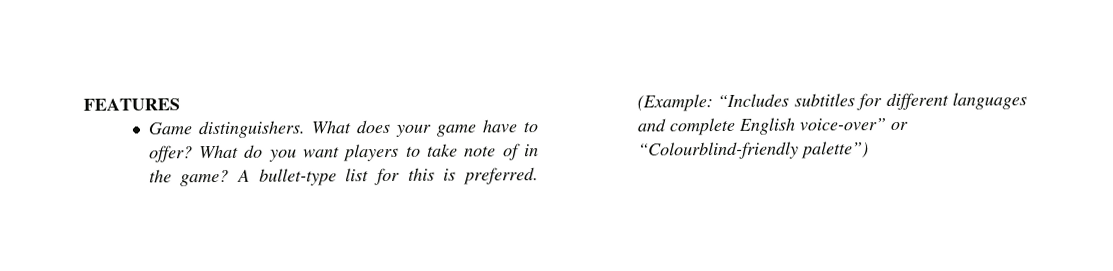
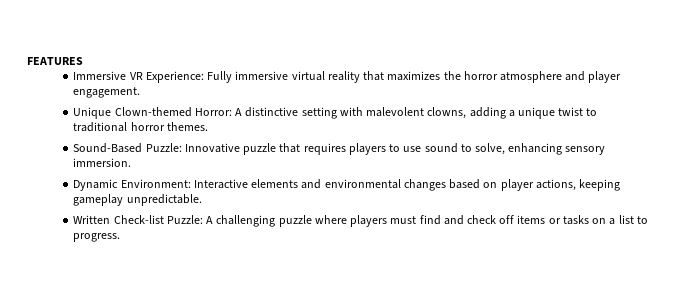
- Game distinguishers. What does your game have to offer? What do you want players to take note of in the game? A bullet-type list for this is preferred. (Example: “Includes subtitles for different languages and complete English voice-over” or “Colourblind-friendly palette”)
+ Immersive VR Experience: Fully immersive virtual reality that maximizes the horror atmosphere and player engagement.
+ Unique Clown-themed Horror: A distinctive setting with malevolent clowns, adding a unique twist to traditional horror themes.
+ Sound-Based Puzzle: Innovative puzzle that requires players to use sound to solve, enhancing sensory immersion.
+ Dynamic Environment: Interactive elements and environmental changes based on player actions, keeping gameplay unpredictable.
+ Written Check-list Puzzle: A challenging puzzle where players must find and check off items or tasks on a list to progress.

